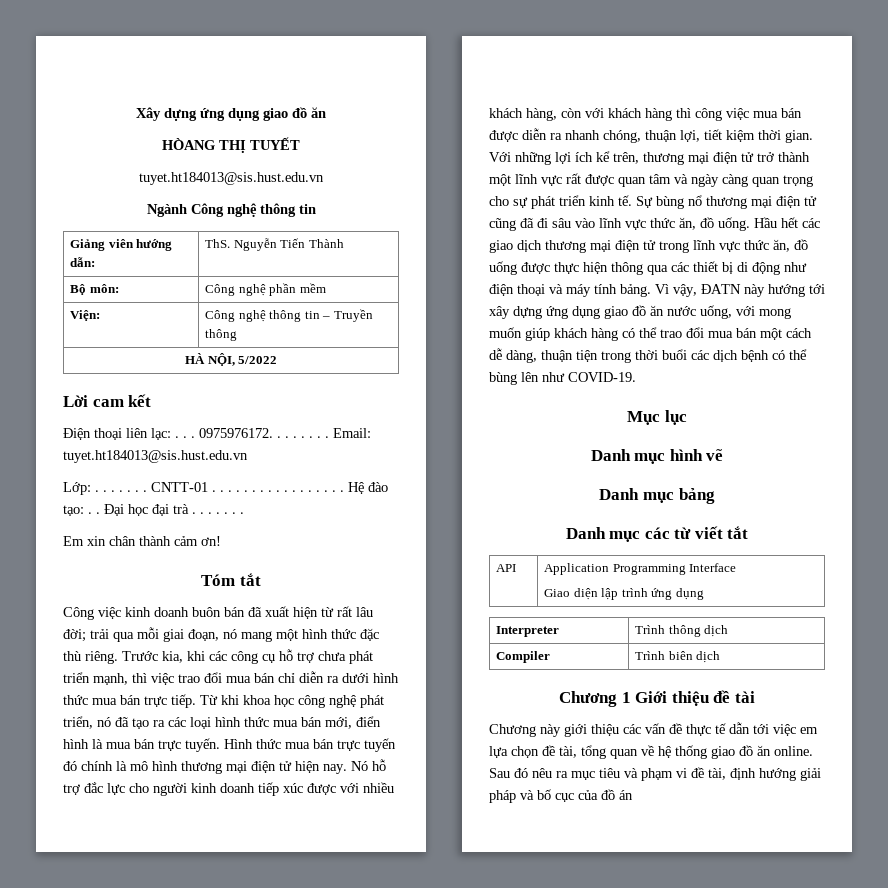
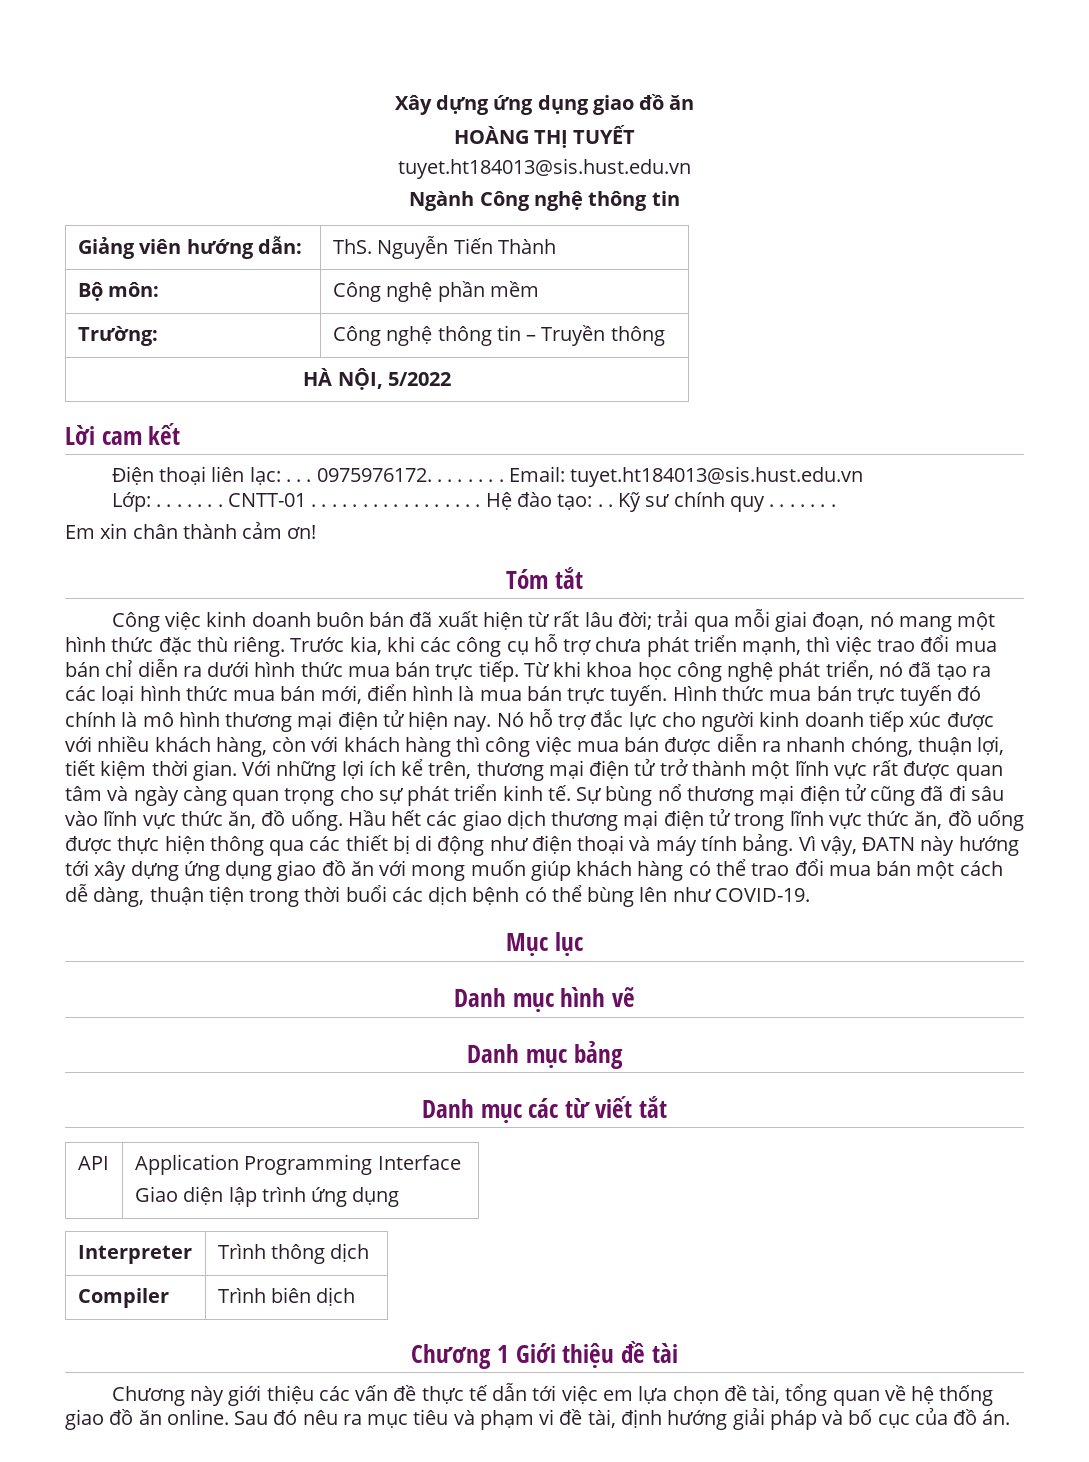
- HÒANG THỊ TUYẾT
+ HOÀNG THỊ TUYẾT
- Viện: | Công nghệ thông tin – Truyền thông
+ Trường: | Công nghệ thông tin – Truyền thông
- Đại học đại trà . . . . . . .
+ Kỹ sư chính quy . . . . . . .
- Vì vậy, ĐATN này hướng tới xây dựng ứng dụng giao đồ ăn nước uống, với mong muốn giúp khách hàng có thể trao đổi mua bán một cách dễ dàng, thuận tiện trong thời buổi các dịch bệnh có thể bùng lên như COVID-19.
+ Vì vậy, ĐATN này hướng tới xây dựng ứng dụng giao đồ ăn với mong muốn giúp khách hàng có thể trao đổi mua bán một cách dễ dàng, thuận tiện trong thời buổi các dịch bệnh có thể bùng lên như COVID-19.
- Sau đó nêu ra mục tiêu và phạm vi đề tài, định hướng giải pháp và bố cục của đồ án
+ Sau đó nêu ra mục tiêu và phạm vi đề tài, định hướng giải pháp và bố cục của đồ án.

